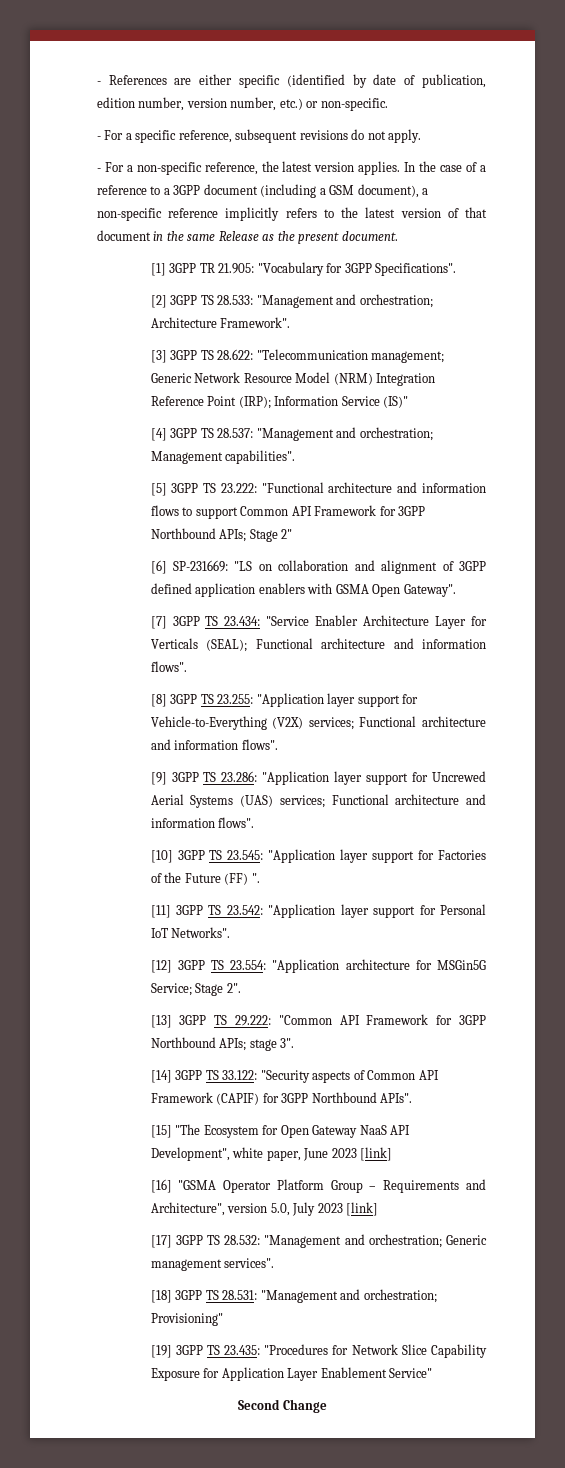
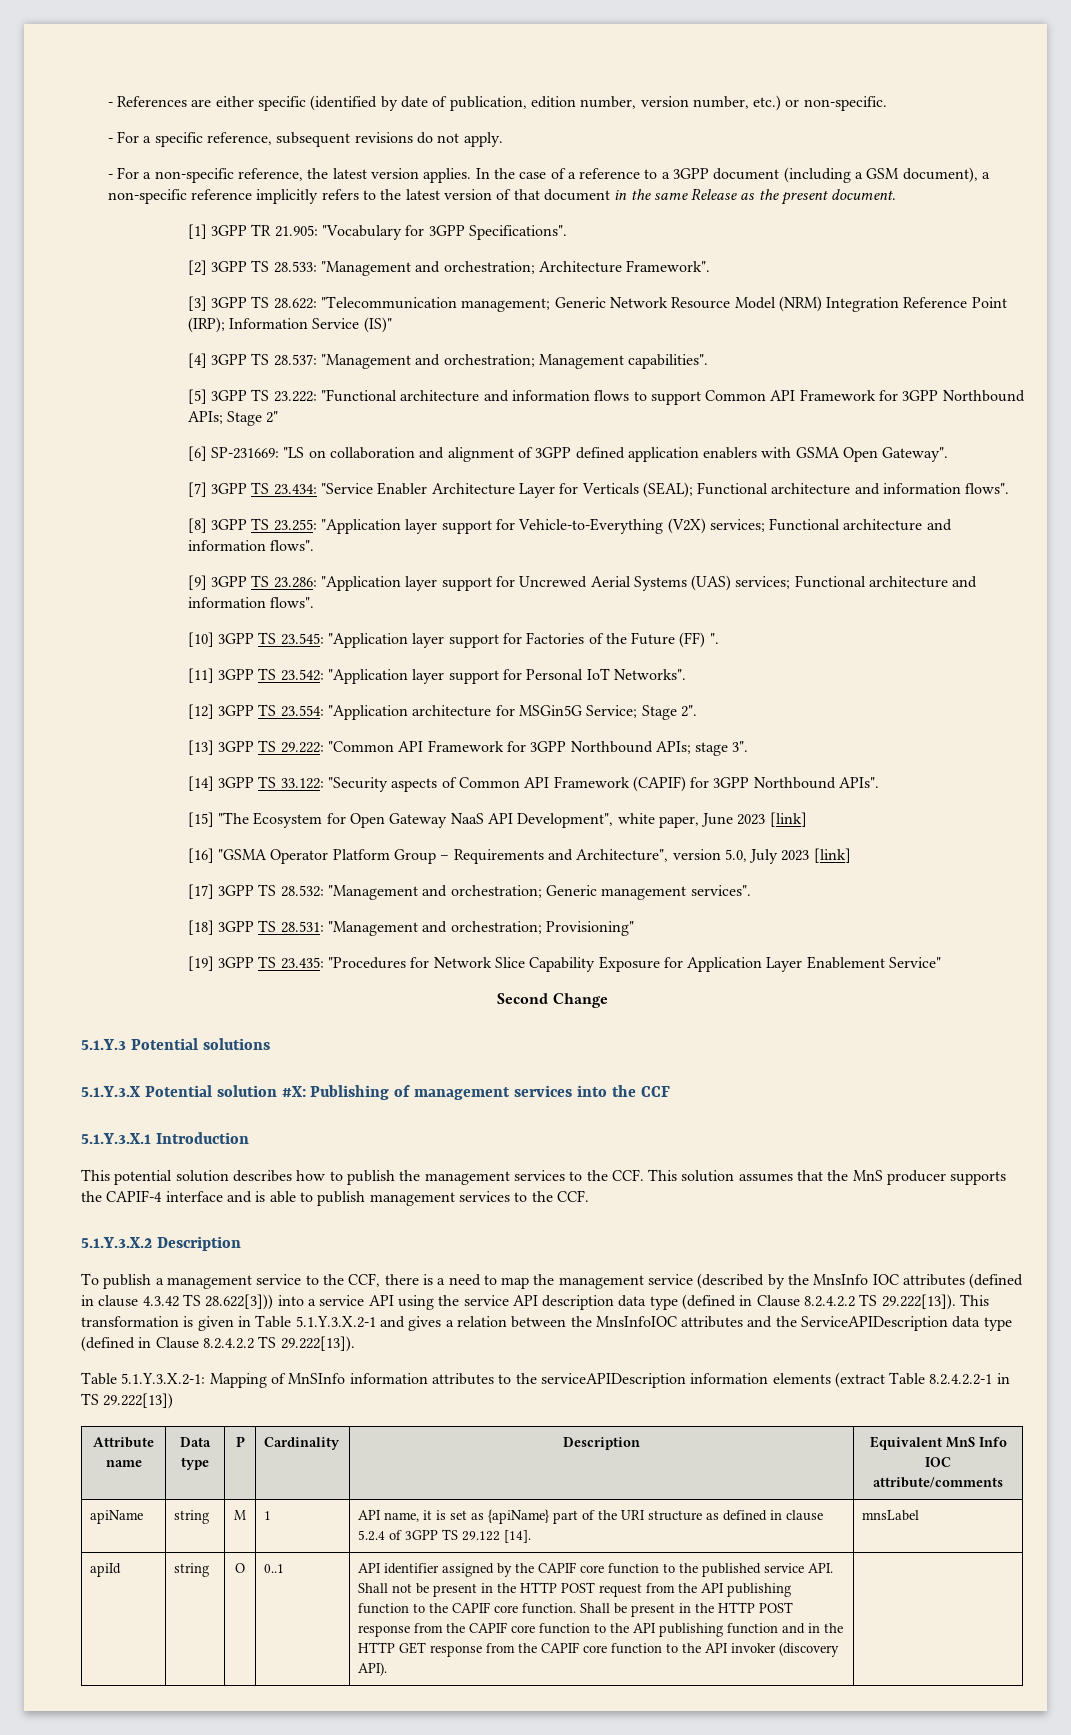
+ 5.1.Y.3 Potential solutions
+ 5.1.Y.3.X Potential solution #X: Publishing of management services into the CCF
+ 5.1.Y.3.X.1 Introduction
+ This potential solution describes how to publish the management services to the CCF. This solution assumes that the MnS producer supports the CAPIF-4 interface and is able to publish management services to the CCF.
+ 5.1.Y.3.X.2 Description
+ To publish a management service to the CCF, there is a need to map the management service (described by the MnsInfo IOC attributes (defined in clause 4.3.42 TS 28.622[3])) into a service API using the service API description data type (defined in Clause 8.2.4.2.2 TS 29.222[13]). This transformation is given in Table 5.1.Y.3.X.2-1 and gives a relation between the MnsInfoIOC attributes and the ServiceAPIDescription data type (defined in Clause 8.2.4.2.2 TS 29.222[13]).
+ Table 5.1.Y.3.X.2-1: Mapping of MnSInfo information attributes to the serviceAPIDescription information elements (extract Table 8.2.4.2.2-1 in TS 29.222[13])
+ Attribute name | Data type | P | Cardinality | Description | Equivalent MnS Info IOC attribute/comments
+ apiName | string | M | 1 | API name, it is set as {apiName} part of the URI structure as defined in clause 5.2.4 of 3GPP TS 29.122 [14]. | mnsLabel
+ apiId | string | O | 0..1 | API identifier assigned by the CAPIF core function to the published service API. Shall not be present in the HTTP POST request from the API publishing function to the CAPIF core function. Shall be present in the HTTP POST response from the CAPIF core function to the API publishing function and in the HTTP GET response from the CAPIF core function to the API invoker (discovery API).

